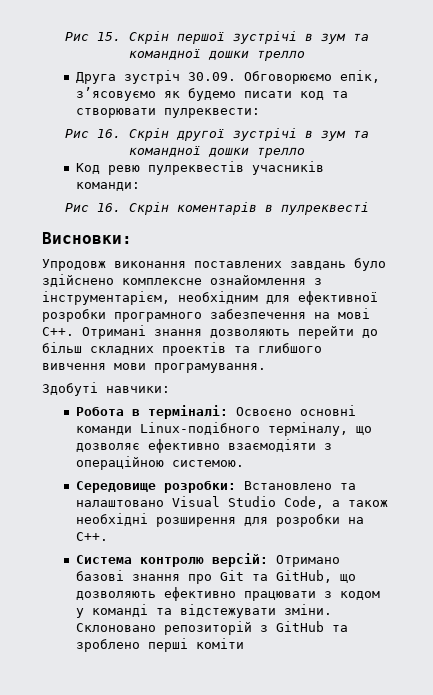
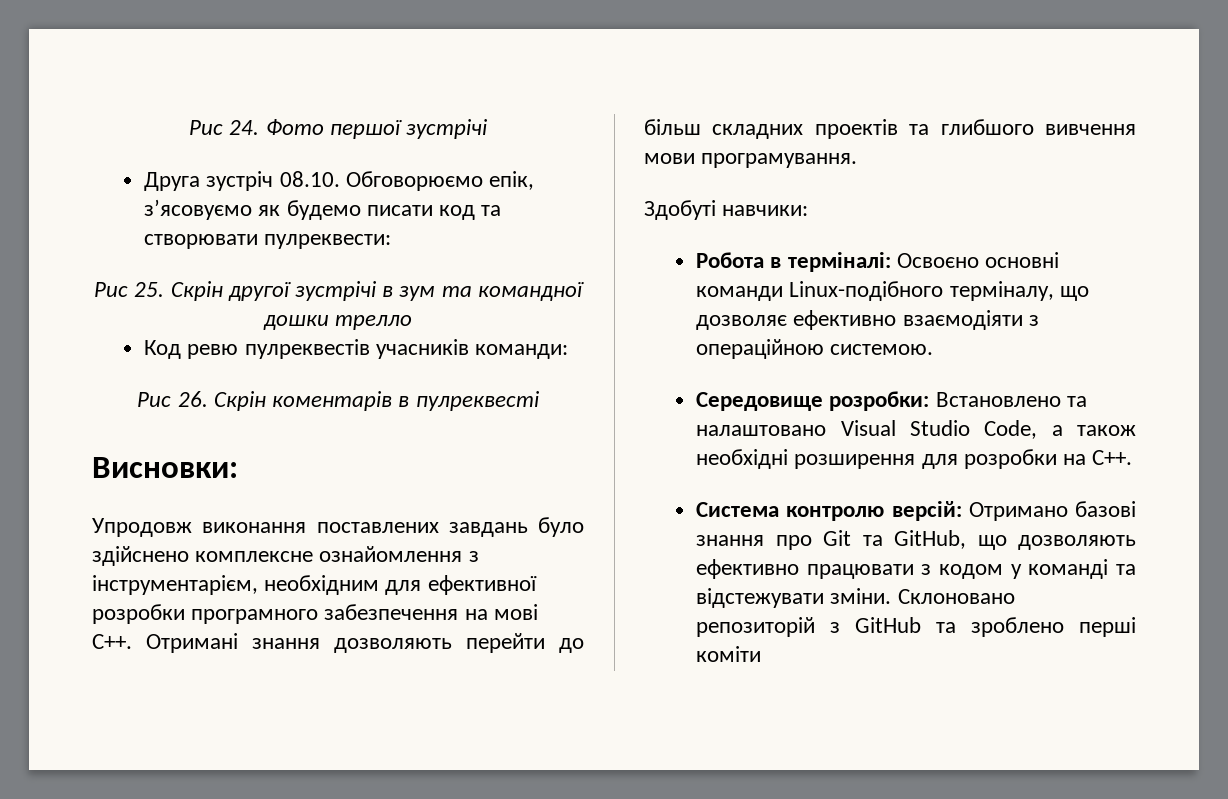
- Рис 15. Скрін першої зустрічі в зум та командної дошки трелло
+ Рис 24. Фото першої зустрічі
- Друга зустріч 30.09. Обговорюємо епік, з’ясовуємо як будемо писати код та створювати пулреквести:
+ Друга зустріч 08.10. Обговорюємо епік, з’ясовуємо як будемо писати код та створювати пулреквести:
- Рис 16. Скрін другої зустрічі в зум та командної дошки трелло
+ Рис 25. Скрін другої зустрічі в зум та командної дошки трелло
- Рис 16. Скрін коментарів в пулреквесті
+ Рис 26. Скрін коментарів в пулреквесті

